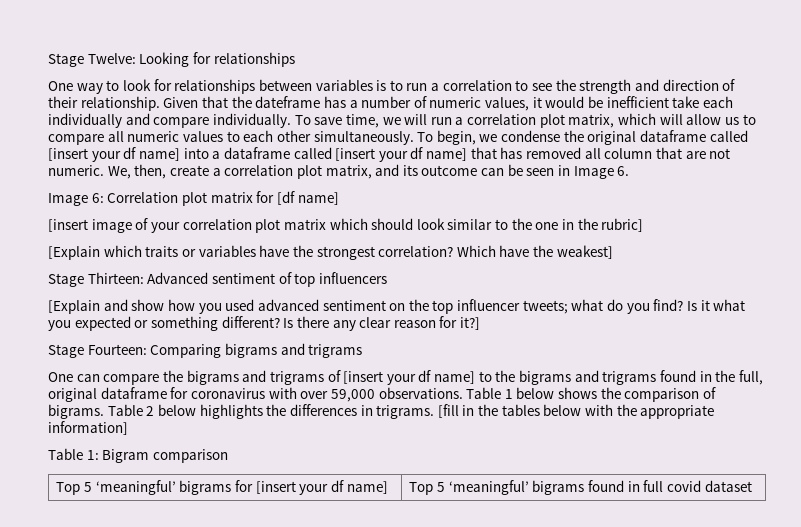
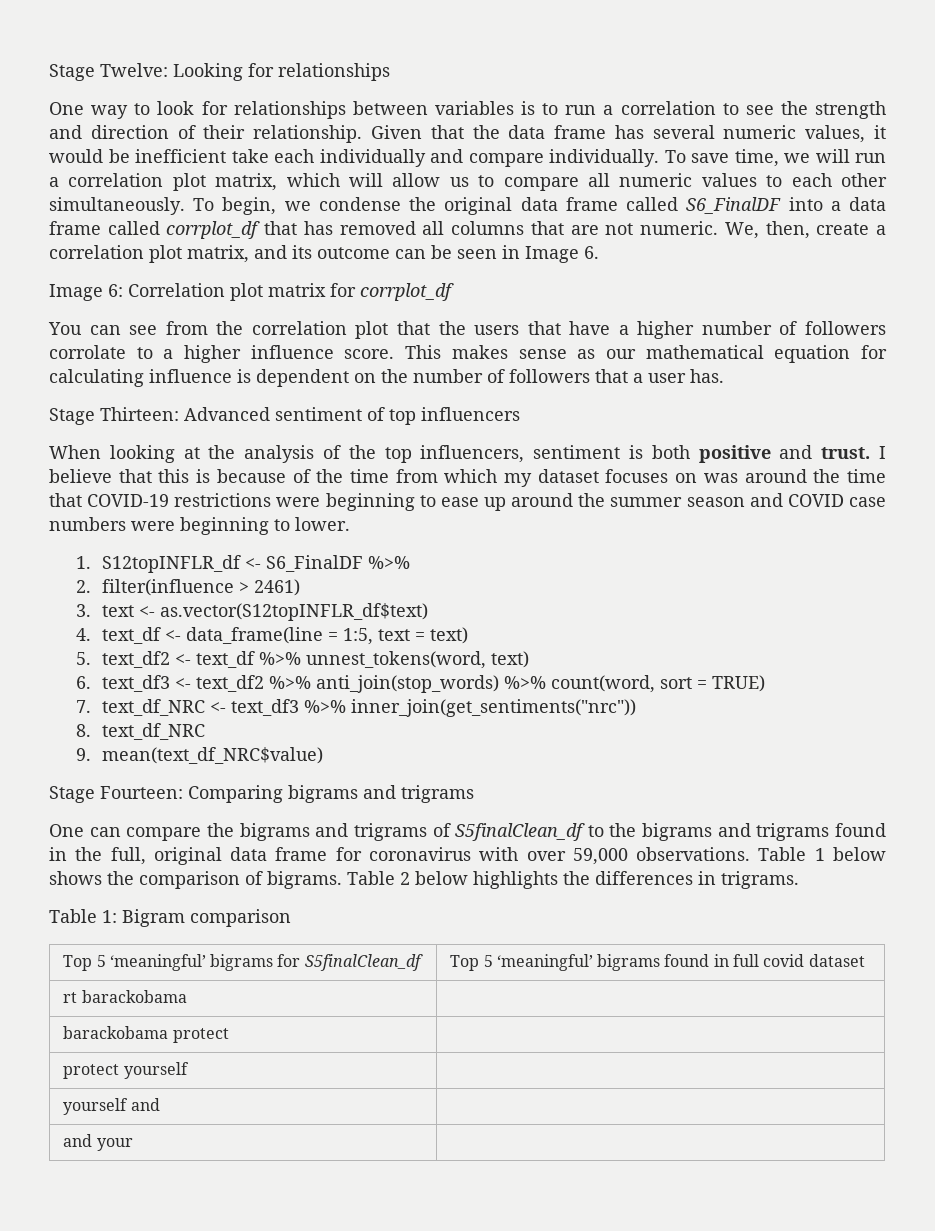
- Given that the dateframe has a number of numeric values, it would be inefficient take each individually and compare individually.
+ Given that the data frame has several numeric values, it would be inefficient take each individually and compare individually.
- To begin, we condense the original dataframe called [insert your df name] into a dataframe called [insert your df name] that has removed all column that are not numeric.
+ To begin, we condense the original data frame called S6_FinalDF into a data frame called corrplot_df that has removed all columns that are not numeric.
- Image 6: Correlation plot matrix for [df name]
- [insert image of your correlation plot matrix which should look similar to the one in the rubric]
- [Explain which traits or variables have the strongest correlation? Which have the weakest]
+ Image 6: Correlation plot matrix for corrplot_df
+ You can see from the correlation plot that the users that have a higher number of followers corrolate to a higher influence score. This makes sense as our mathematical equation for calculating influence is dependent on the number of followers that a user has.
- [Explain and show how you used advanced sentiment on the top influencer tweets; what do you find? Is it what you expected or something different? Is there any clear reason for it?]
+ When looking at the analysis of the top influencers, sentiment is both positive and trust. I believe that this is because of the time from which my dataset focuses on was around the time that COVID-19 restrictions were beginning to ease up around the summer season and COVID case numbers were beginning to lower.
+ 1. S12topINFLR_df <- S6_FinalDF %>%
+ 2. filter(influence > 2461)
+ 3. text <- as.vector(S12topINFLR_df$text)
+ 4. text_df <- data_frame(line = 1:5, text = text)
+ 5. text_df2 <- text_df %>% unnest_tokens(word, text)
+ 6. text_df3 <- text_df2 %>% anti_join(stop_words) %>% count(word, sort = TRUE)
+ 7. text_df_NRC <- text_df3 %>% inner_join(get_sentiments("nrc"))
+ 8. text_df_NRC
+ 9. mean(text_df_NRC$value)
- One can compare the bigrams and trigrams of [insert your df name] to the bigrams and trigrams found in the full, original dataframe for coronavirus with over 59,000 observations.
+ One can compare the bigrams and trigrams of S5finalClean_df to the bigrams and trigrams found in the full, original data frame for coronavirus with over 59,000 observations.
- [fill in the tables below with the appropriate information]
- Top 5 ‘meaningful’ bigrams for [insert your df name] | Top 5 ‘meaningful’ bigrams found in full covid dataset
+ Top 5 ‘meaningful’ bigrams for S5finalClean_df | Top 5 ‘meaningful’ bigrams found in full covid dataset
+ rt barackobama |
+ barackobama protect |
+ protect yourself |
+ yourself and |
+ and your |

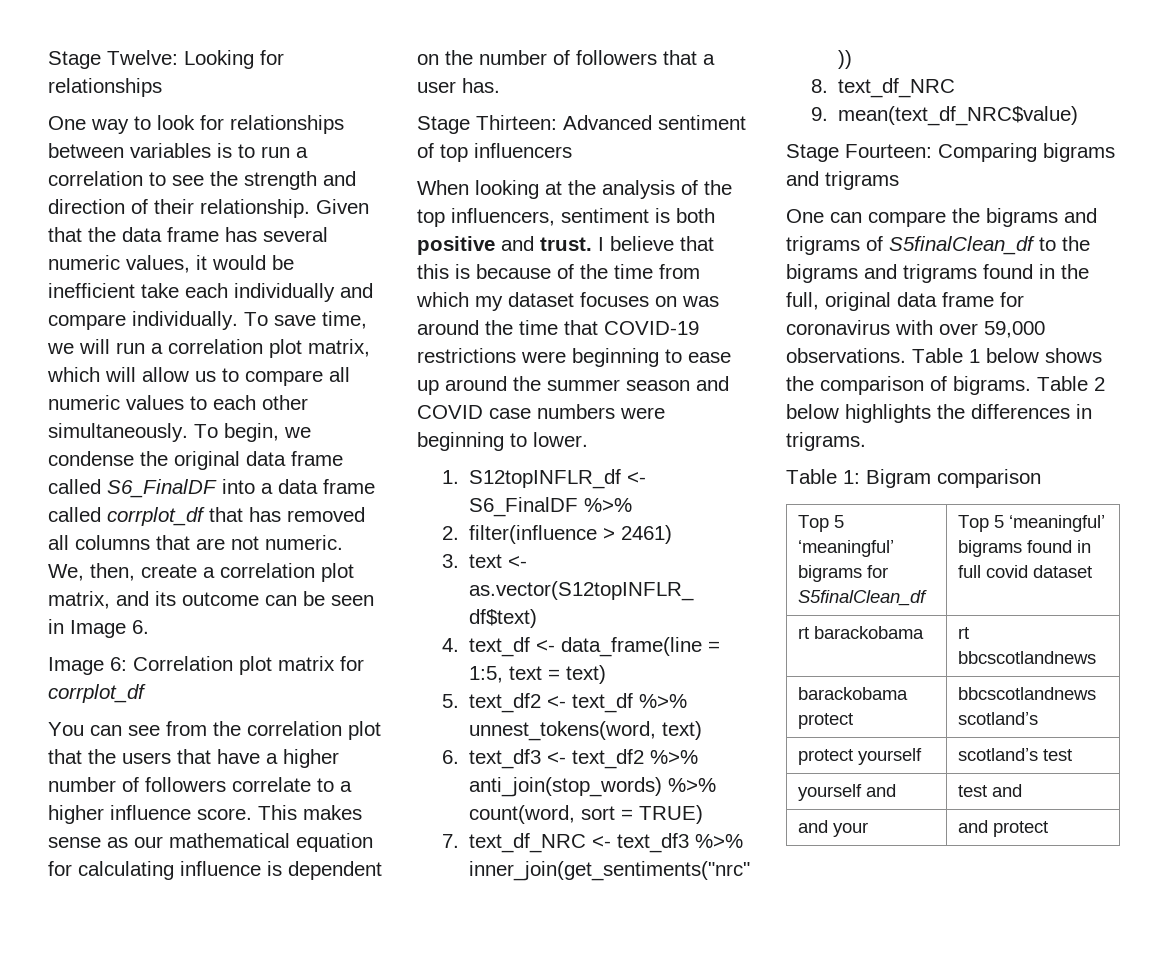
- You can see from the correlation plot that the users that have a higher number of followers corrolate to a higher influence score.
+ You can see from the correlation plot that the users that have a higher number of followers correlate to a higher influence score.
- rt barackobama |
+ rt barackobama | rt bbcscotlandnews
- barackobama protect |
+ barackobama protect | bbcscotlandnews scotland’s
- protect yourself |
+ protect yourself | scotland’s test
- yourself and |
+ yourself and | test and
- and your |
+ and your | and protect

